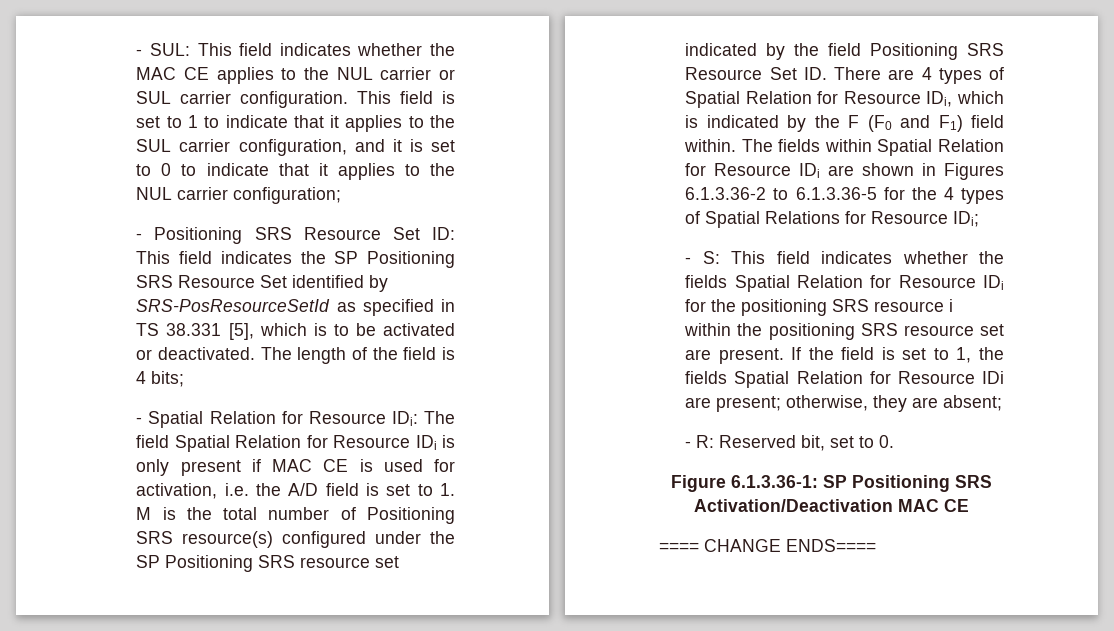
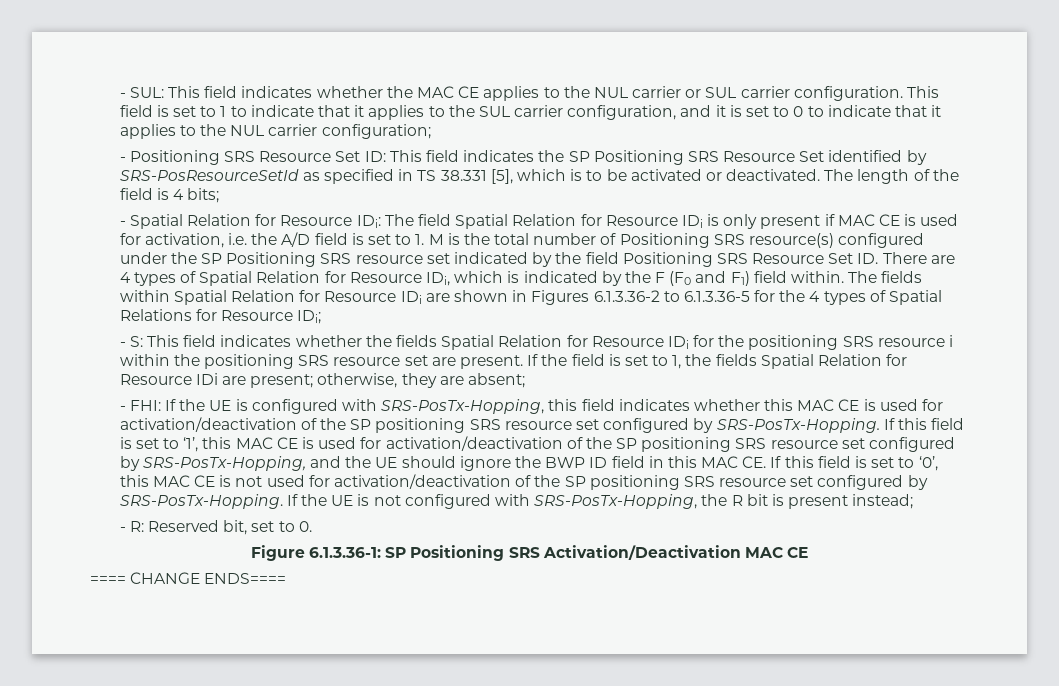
+ - FHI: If the UE is configured with SRS-PosTx-Hopping, this field indicates whether this MAC CE is used for activation/deactivation of the SP positioning SRS resource set configured by SRS-PosTx-Hopping. If this field is set to ‘1’, this MAC CE is used for activation/deactivation of the SP positioning SRS resource set configured by SRS-PosTx-Hopping, and the UE should ignore the BWP ID field in this MAC CE. If this field is set to ‘0’, this MAC CE is not used for activation/deactivation of the SP positioning SRS resource set configured by SRS-PosTx-Hopping. If the UE is not configured with SRS-PosTx-Hopping, the R bit is present instead;

